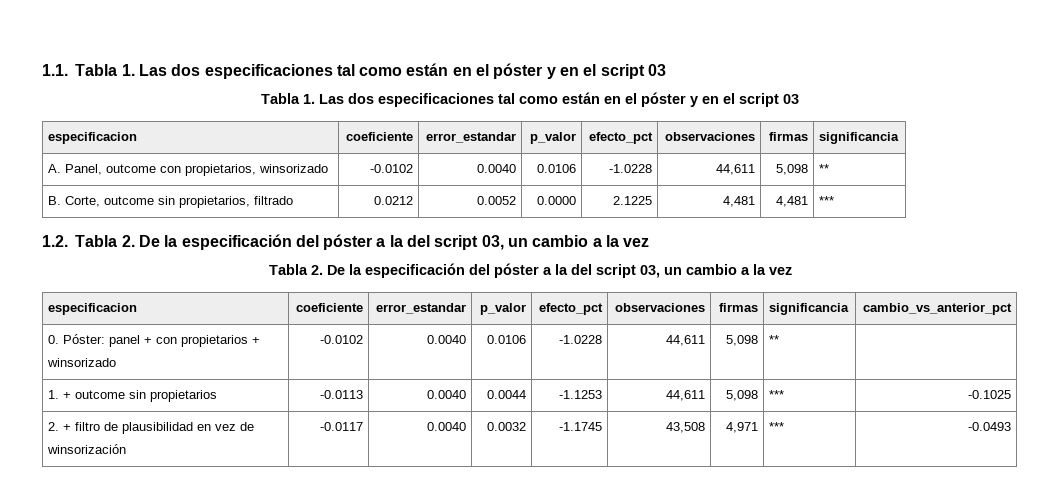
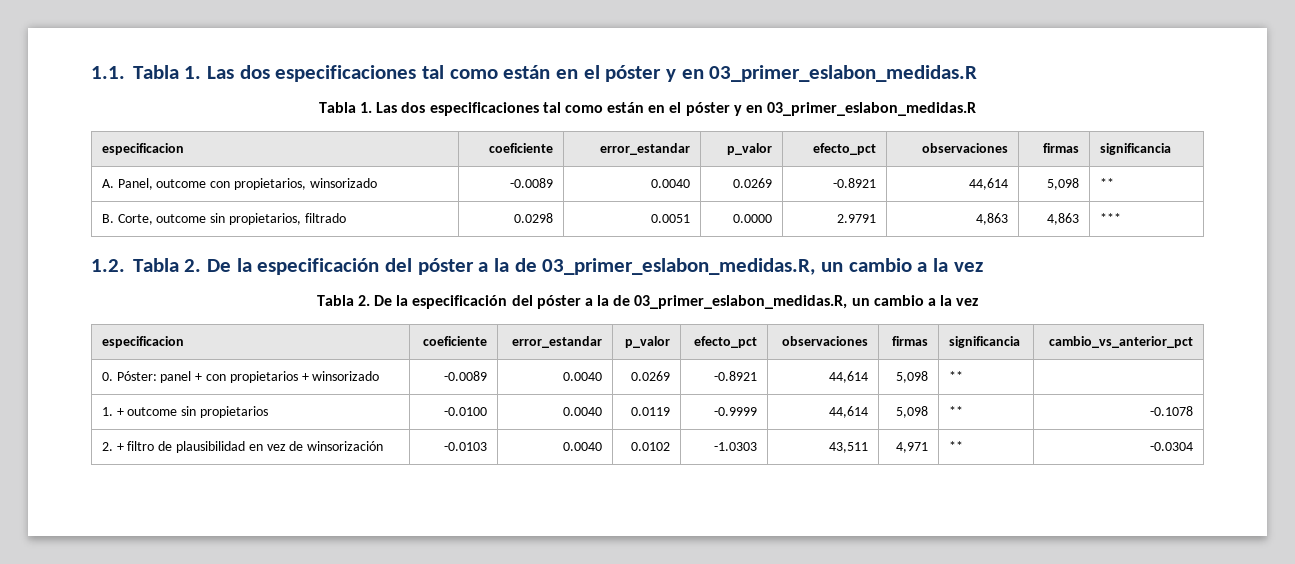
- 1.1. Tabla 1. Las dos especificaciones tal como están en el póster y en el script 03
- Tabla 1. Las dos especificaciones tal como están en el póster y en el script 03
+ 1.1. Tabla 1. Las dos especificaciones tal como están en el póster y en 03_primer_eslabon_medidas.R
+ Tabla 1. Las dos especificaciones tal como están en el póster y en 03_primer_eslabon_medidas.R
- A. Panel, outcome con propietarios, winsorizado | -0.0102 | 0.0040 | 0.0106 | -1.0228 | 44,611 | 5,098 | **
+ A. Panel, outcome con propietarios, winsorizado | -0.0089 | 0.0040 | 0.0269 | -0.8921 | 44,614 | 5,098 | **
- B. Corte, outcome sin propietarios, filtrado | 0.0212 | 0.0052 | 0.0000 | 2.1225 | 4,481 | 4,481 | ***
+ B. Corte, outcome sin propietarios, filtrado | 0.0298 | 0.0051 | 0.0000 | 2.9791 | 4,863 | 4,863 | ***
- 1.2. Tabla 2. De la especificación del póster a la del script 03, un cambio a la vez
- Tabla 2. De la especificación del póster a la del script 03, un cambio a la vez
+ 1.2. Tabla 2. De la especificación del póster a la de 03_primer_eslabon_medidas.R, un cambio a la vez
+ Tabla 2. De la especificación del póster a la de 03_primer_eslabon_medidas.R, un cambio a la vez
- 0. Póster: panel + con propietarios + winsorizado | -0.0102 | 0.0040 | 0.0106 | -1.0228 | 44,611 | 5,098 | ** |
+ 0. Póster: panel + con propietarios + winsorizado | -0.0089 | 0.0040 | 0.0269 | -0.8921 | 44,614 | 5,098 | ** |
- 1. + outcome sin propietarios | -0.0113 | 0.0040 | 0.0044 | -1.1253 | 44,611 | 5,098 | *** | -0.1025
+ 1. + outcome sin propietarios | -0.0100 | 0.0040 | 0.0119 | -0.9999 | 44,614 | 5,098 | ** | -0.1078
- 2. + filtro de plausibilidad en vez de winsorización | -0.0117 | 0.0040 | 0.0032 | -1.1745 | 43,508 | 4,971 | *** | -0.0493
+ 2. + filtro de plausibilidad en vez de winsorización | -0.0103 | 0.0040 | 0.0102 | -1.0303 | 43,511 | 4,971 | ** | -0.0304

